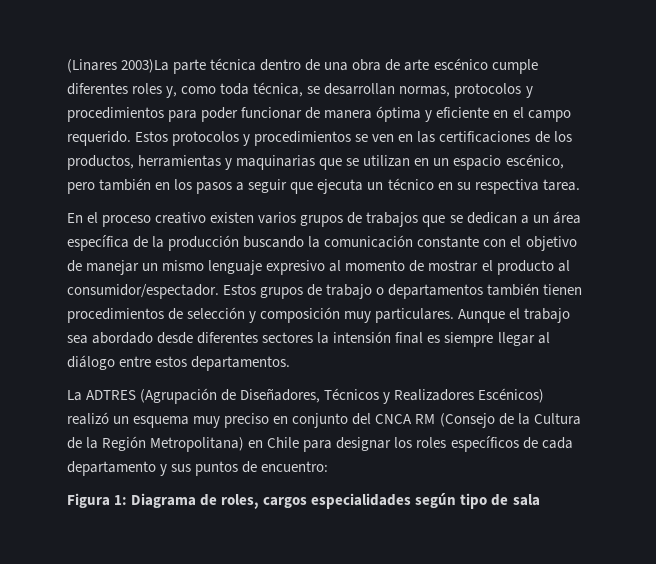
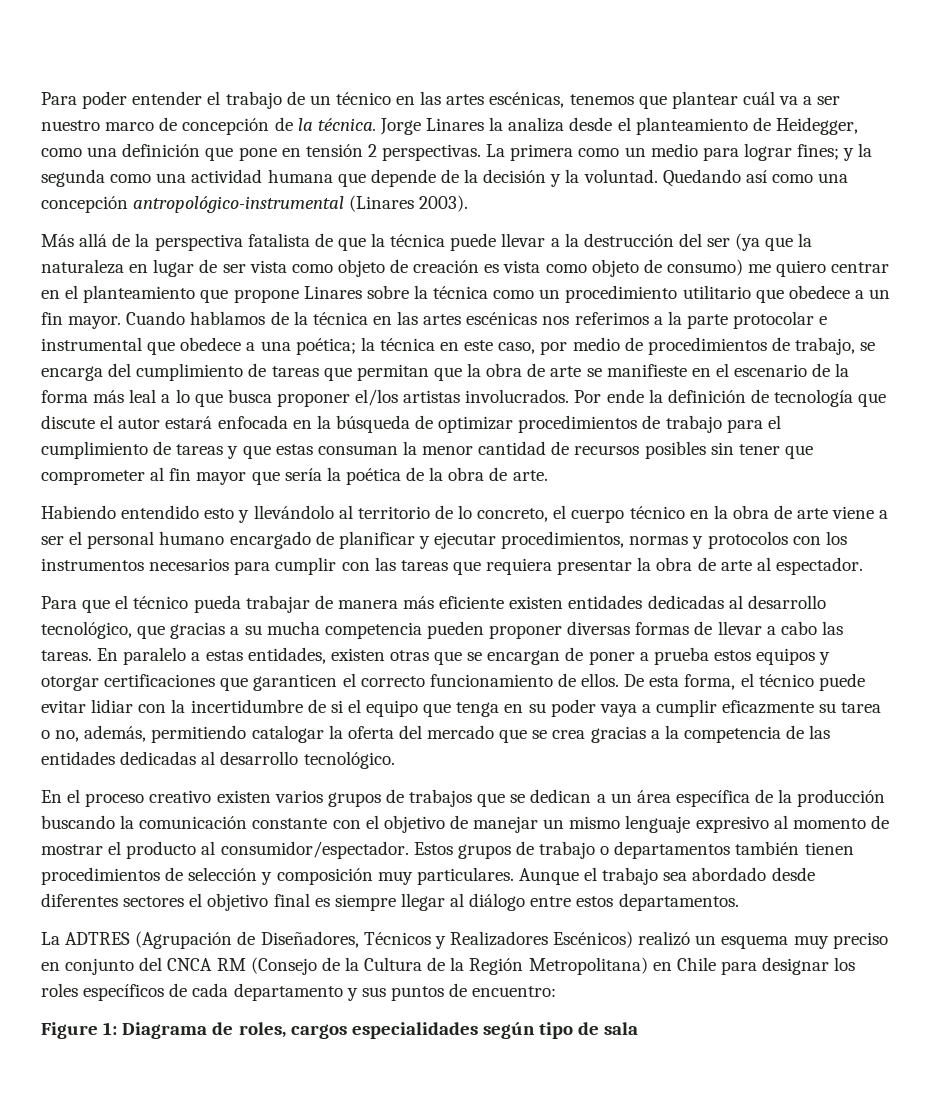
- (Linares 2003)La parte técnica dentro de una obra de arte escénico cumple diferentes roles y, como toda técnica, se desarrollan normas, protocolos y procedimientos para poder funcionar de manera óptima y eficiente en el campo requerido. Estos protocolos y procedimientos se ven en las certificaciones de los productos, herramientas y maquinarias que se utilizan en un espacio escénico, pero también en los pasos a seguir que ejecuta un técnico en su respectiva tarea.
+ Para poder entender el trabajo de un técnico en las artes escénicas, tenemos que plantear cuál va a ser nuestro marco de concepción de la técnica. Jorge Linares la analiza desde el planteamiento de Heidegger, como una definición que pone en tensión 2 perspectivas. La primera como un medio para lograr fines; y la segunda como una actividad humana que depende de la decisión y la voluntad. Quedando así como una concepción antropológico-instrumental (Linares 2003).
+ Más allá de la perspectiva fatalista de que la técnica puede llevar a la destrucción del ser (ya que la naturaleza en lugar de ser vista como objeto de creación es vista como objeto de consumo) me quiero centrar en el planteamiento que propone Linares sobre la técnica como un procedimiento utilitario que obedece a un fin mayor. Cuando hablamos de la técnica en las artes escénicas nos referimos a la parte protocolar e instrumental que obedece a una poética; la técnica en este caso, por medio de procedimientos de trabajo, se encarga del cumplimiento de tareas que permitan que la obra de arte se manifieste en el escenario de la forma más leal a lo que busca proponer el/los artistas involucrados. Por ende la definición de tecnología que discute el autor estará enfocada en la búsqueda de optimizar procedimientos de trabajo para el cumplimiento de tareas y que estas consuman la menor cantidad de recursos posibles sin tener que comprometer al fin mayor que sería la poética de la obra de arte.
+ Habiendo entendido esto y llevándolo al territorio de lo concreto, el cuerpo técnico en la obra de arte viene a ser el personal humano encargado de planificar y ejecutar procedimientos, normas y protocolos con los instrumentos necesarios para cumplir con las tareas que requiera presentar la obra de arte al espectador.
+ Para que el técnico pueda trabajar de manera más eficiente existen entidades dedicadas al desarrollo tecnológico, que gracias a su mucha competencia pueden proponer diversas formas de llevar a cabo las tareas. En paralelo a estas entidades, existen otras que se encargan de poner a prueba estos equipos y otorgar certificaciones que garanticen el correcto funcionamiento de ellos. De esta forma, el técnico puede evitar lidiar con la incertidumbre de si el equipo que tenga en su poder vaya a cumplir eficazmente su tarea o no, además, permitiendo catalogar la oferta del mercado que se crea gracias a la competencia de las entidades dedicadas al desarrollo tecnológico.
- Aunque el trabajo sea abordado desde diferentes sectores la intensión final es siempre llegar al diálogo entre estos departamentos.
+ Aunque el trabajo sea abordado desde diferentes sectores el objetivo final es siempre llegar al diálogo entre estos departamentos.
- Figura 1: Diagrama de roles, cargos especialidades según tipo de sala
+ Figure 1: Diagrama de roles, cargos especialidades según tipo de sala

